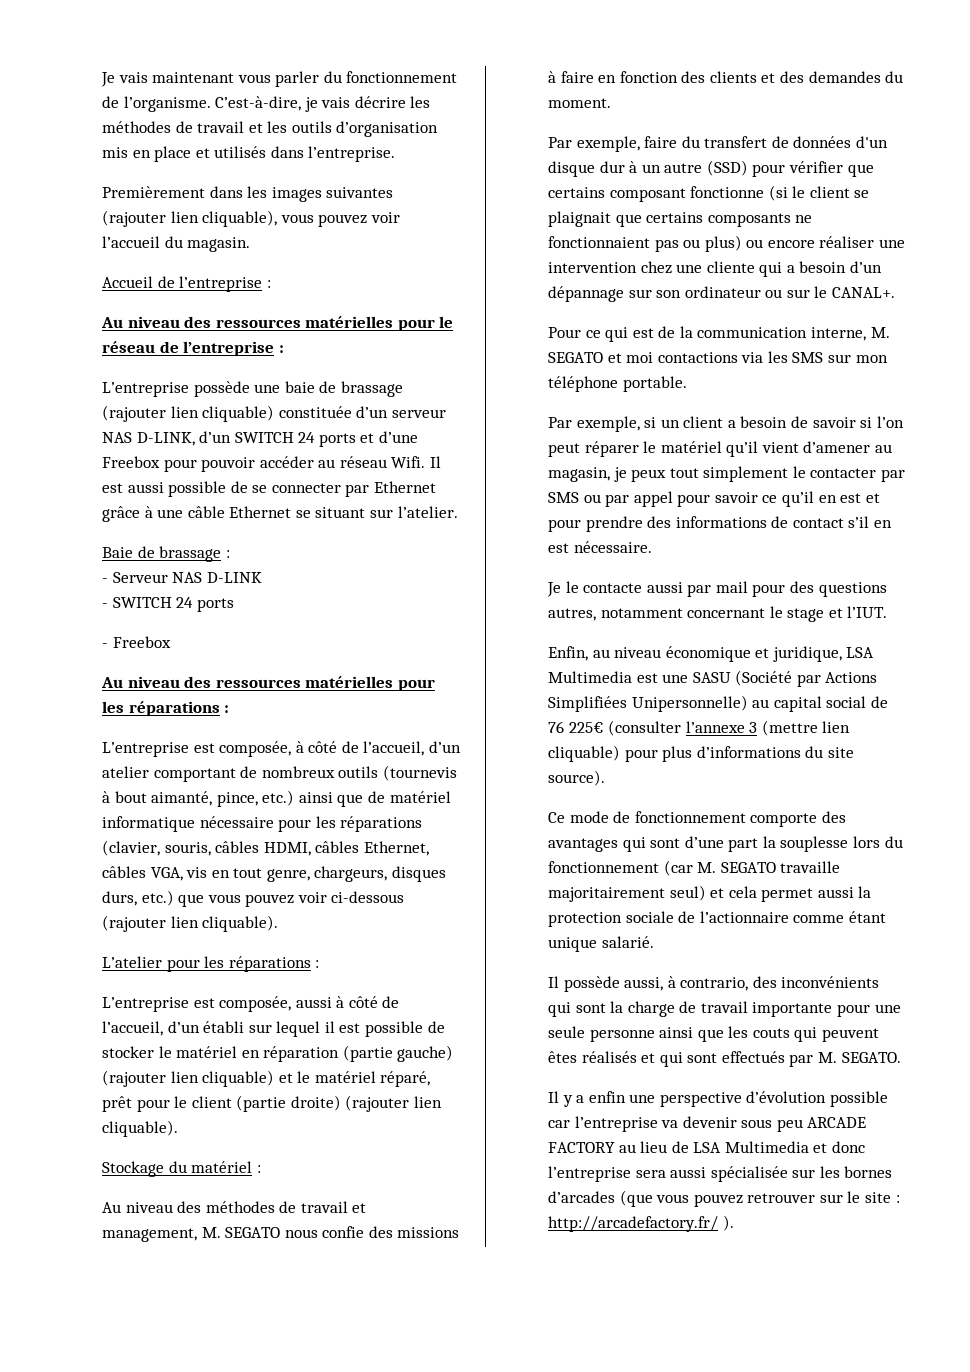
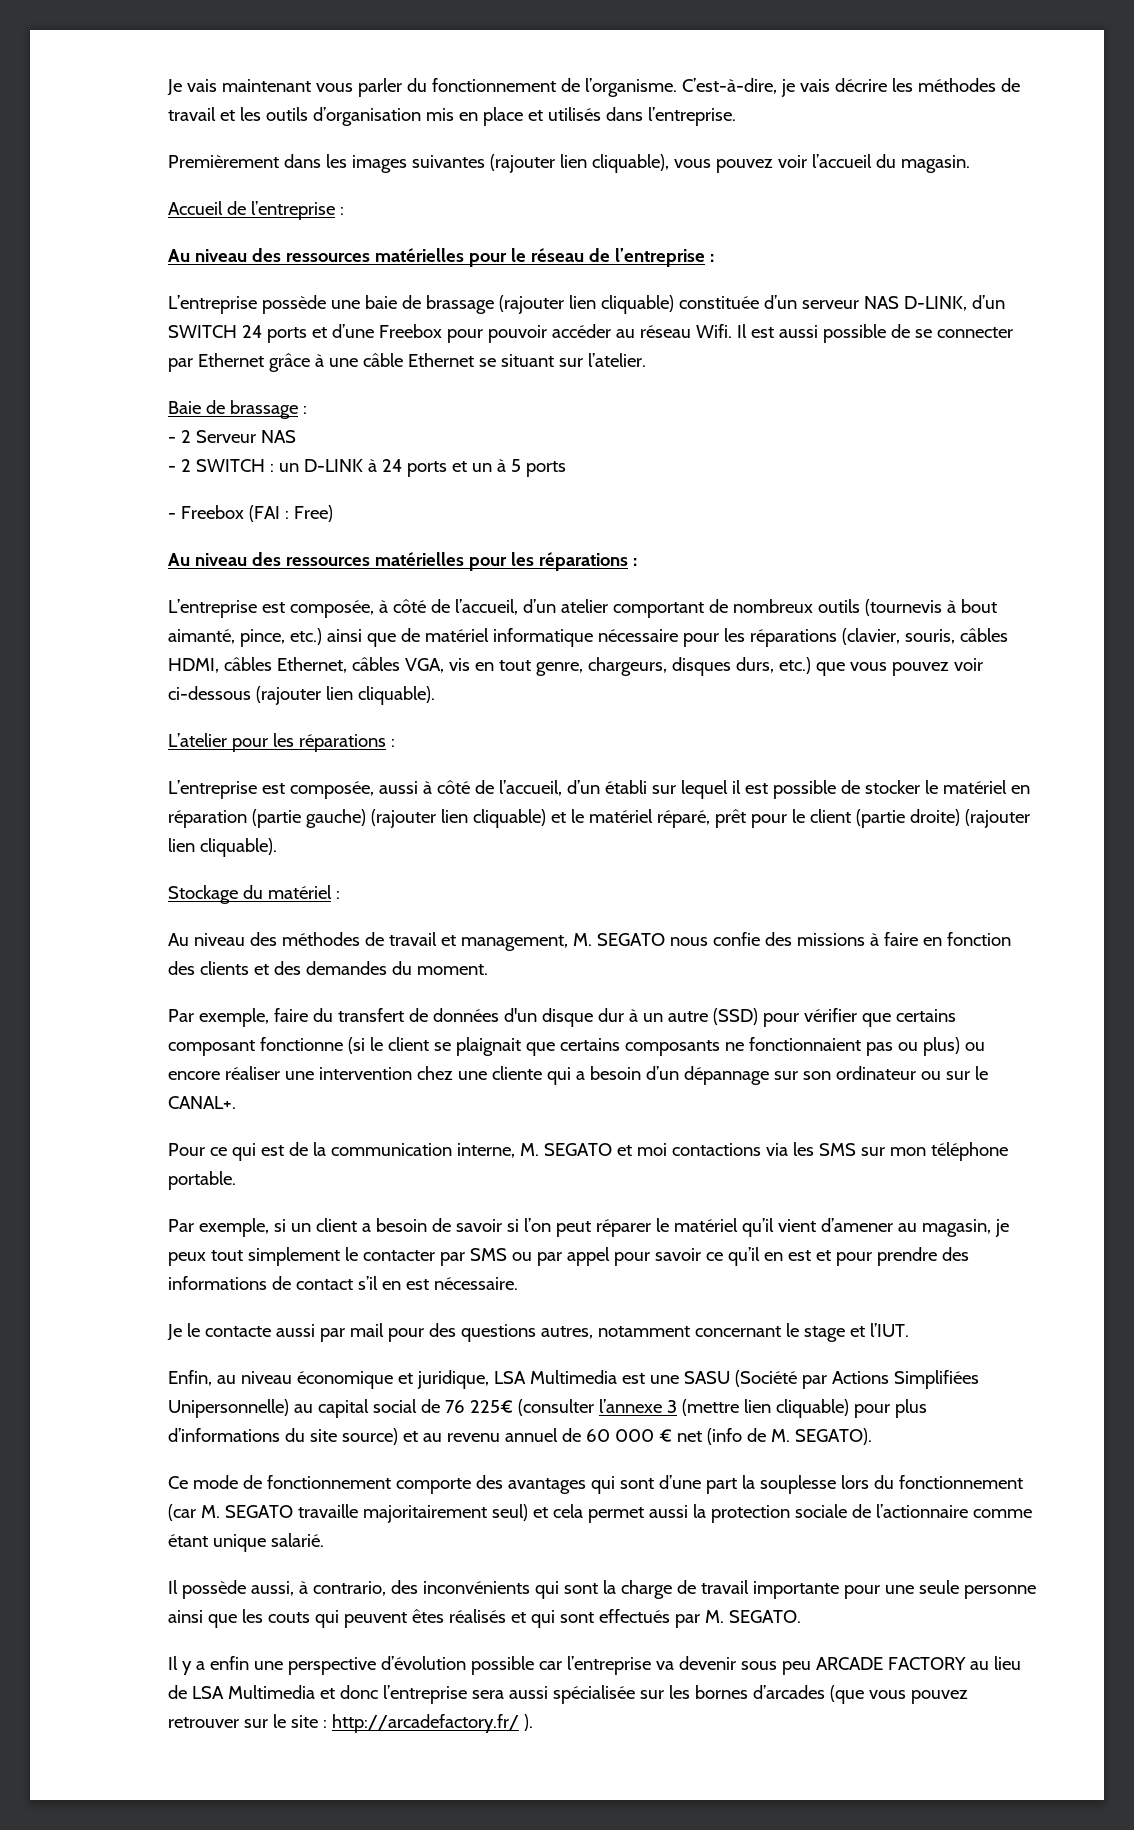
- - Serveur NAS D-LINK
- - SWITCH 24 ports
+ - 2 Serveur NAS
+ - 2 SWITCH : un D-LINK à 24 ports et un à 5 ports
- - Freebox
+ - Freebox (FAI : Free)
- Enfin, au niveau économique et juridique, LSA Multimedia est une SASU (Société par Actions Simplifiées Unipersonnelle) au capital social de 76 225€ (consulter l’annexe 3 (mettre lien cliquable) pour plus d’informations du site source).
+ Enfin, au niveau économique et juridique, LSA Multimedia est une SASU (Société par Actions Simplifiées Unipersonnelle) au capital social de 76 225€ (consulter l’annexe 3 (mettre lien cliquable) pour plus d’informations du site source) et au revenu annuel de 60 000 € net (info de M. SEGATO).

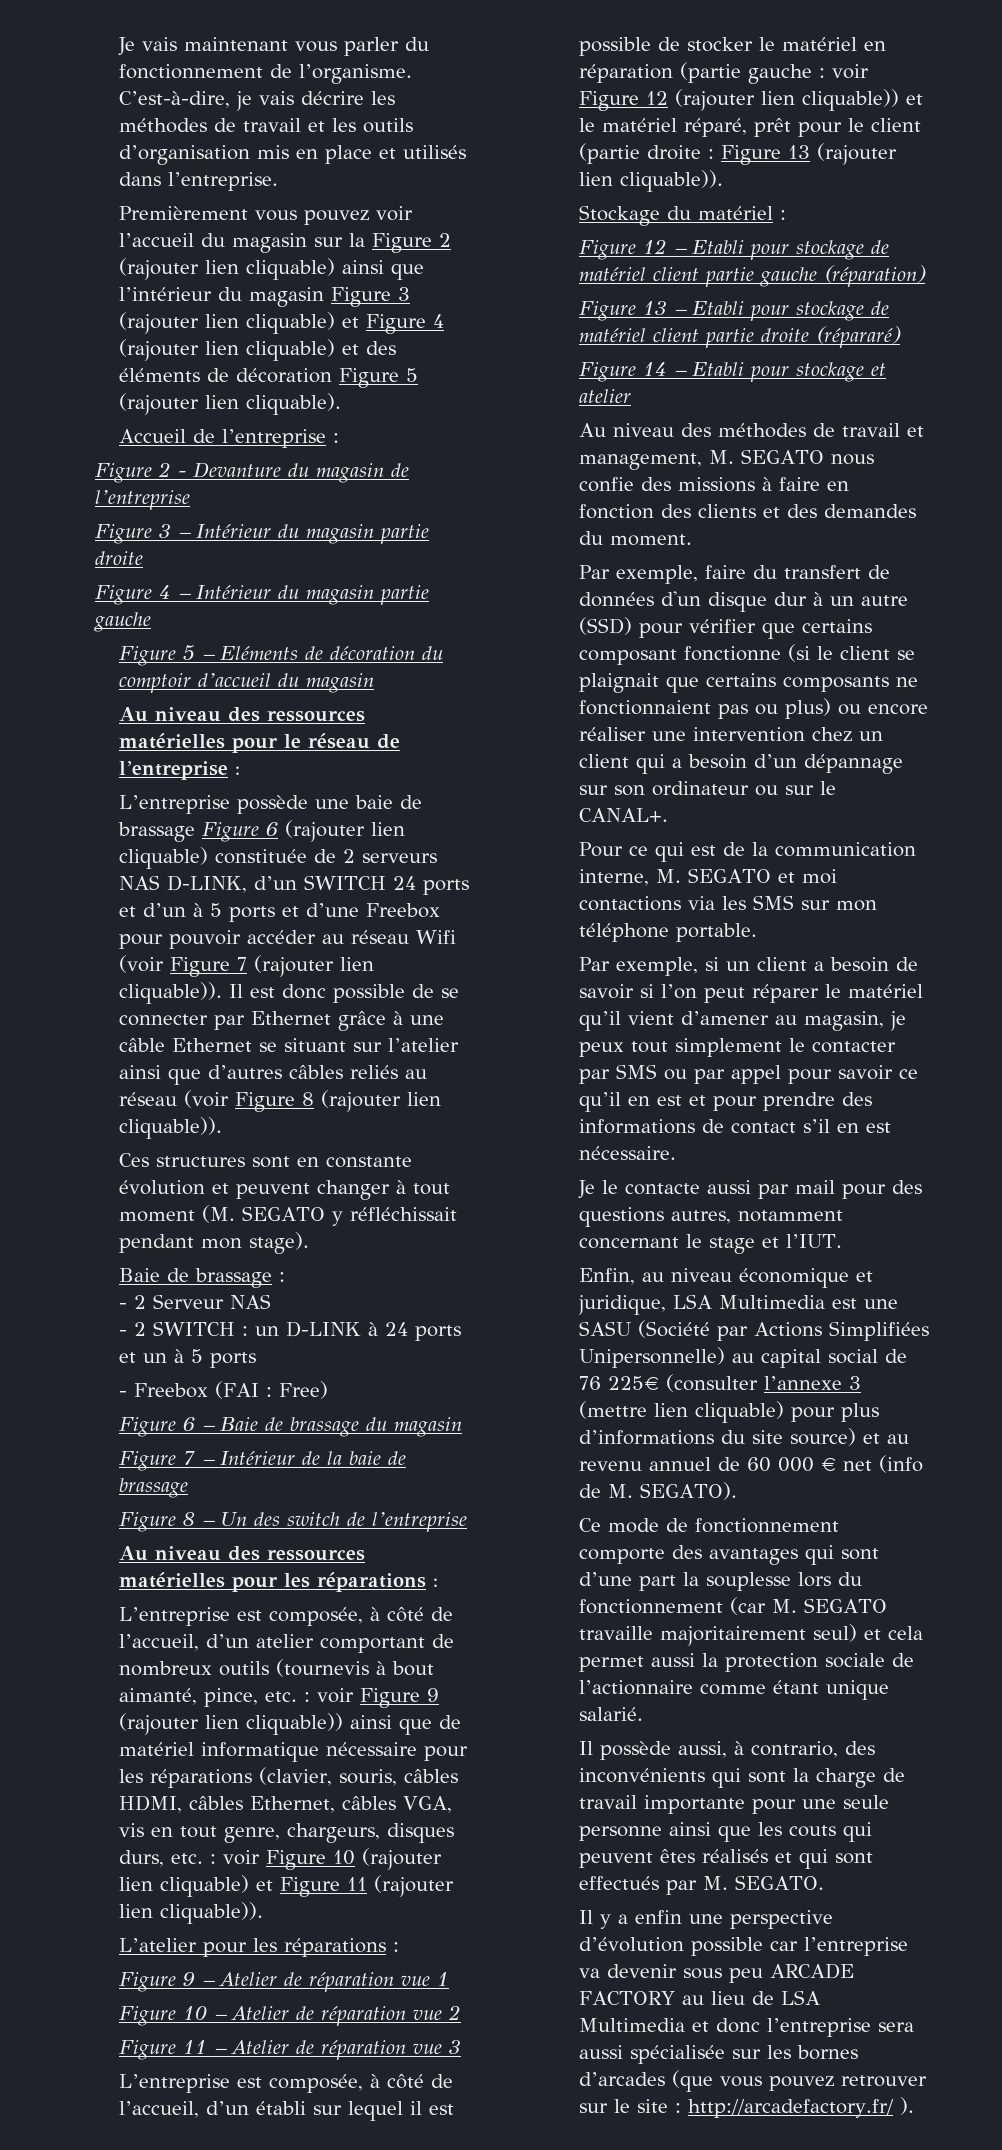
- Premièrement dans les images suivantes (rajouter lien cliquable), vous pouvez voir l’accueil du magasin.
+ Premièrement vous pouvez voir l’accueil du magasin sur la Figure 2 (rajouter lien cliquable) ainsi que l’intérieur du magasin Figure 3 (rajouter lien cliquable) et Figure 4 (rajouter lien cliquable) et des éléments de décoration Figure 5 (rajouter lien cliquable).
  Accueil de l’entreprise :
+ Figure 2 - Devanture du magasin de l’entreprise
+ Figure 3 – Intérieur du magasin partie droite
+ Figure 4 – Intérieur du magasin partie gauche
+ Figure 5 – Eléments de décoration du comptoir d’accueil du magasin
- L’entreprise possède une baie de brassage (rajouter lien cliquable) constituée d’un serveur NAS D-LINK, d’un SWITCH 24 ports et d’une Freebox pour pouvoir accéder au réseau Wifi.
+ L’entreprise possède une baie de brassage Figure 6 (rajouter lien cliquable) constituée de 2 serveurs NAS D-LINK, d’un SWITCH 24 ports et d’un à 5 ports et d’une Freebox pour pouvoir accéder au réseau Wifi (voir Figure 7 (rajouter lien cliquable)).
- Il est aussi possible de se connecter par Ethernet grâce à une câble Ethernet se situant sur l’atelier.
+ Il est donc possible de se connecter par Ethernet grâce à une câble Ethernet se situant sur l’atelier ainsi que d’autres câbles reliés au réseau (voir Figure 8 (rajouter lien cliquable)).
+ Ces structures sont en constante évolution et peuvent changer à tout moment (M. SEGATO y réfléchissait pendant mon stage).
+ Figure 6 – Baie de brassage du magasin
+ Figure 7 – Intérieur de la baie de brassage
+ Figure 8 – Un des switch de l’entreprise
- L’entreprise est composée, à côté de l’accueil, d’un atelier comportant de nombreux outils (tournevis à bout aimanté, pince, etc.) ainsi que de matériel informatique nécessaire pour les réparations (clavier, souris, câbles HDMI, câbles Ethernet, câbles VGA, vis en tout genre, chargeurs, disques durs, etc.) que vous pouvez voir ci-dessous (rajouter lien cliquable).
+ L’entreprise est composée, à côté de l’accueil, d’un atelier comportant de nombreux outils (tournevis à bout aimanté, pince, etc. : voir Figure 9 (rajouter lien cliquable)) ainsi que de matériel informatique nécessaire pour les réparations (clavier, souris, câbles HDMI, câbles Ethernet, câbles VGA, vis en tout genre, chargeurs, disques durs, etc. : voir Figure 10 (rajouter lien cliquable) et Figure 11 (rajouter lien cliquable)).
- L’entreprise est composée, aussi à côté de l’accueil, d’un établi sur lequel il est possible de stocker le matériel en réparation (partie gauche) (rajouter lien cliquable) et le matériel réparé, prêt pour le client (partie droite) (rajouter lien cliquable).
+ Figure 9 – Atelier de réparation vue 1
+ Figure 10 – Atelier de réparation vue 2
+ Figure 11 – Atelier de réparation vue 3
+ L’entreprise est composée, à côté de l’accueil, d’un établi sur lequel il est possible de stocker le matériel en réparation (partie gauche : voir Figure 12 (rajouter lien cliquable)) et le matériel réparé, prêt pour le client (partie droite : Figure 13 (rajouter lien cliquable)).
+ Figure 12 – Etabli pour stockage de matériel client partie gauche (réparation)
+ Figure 13 – Etabli pour stockage de matériel client partie droite (répararé)
+ Figure 14 – Etabli pour stockage et atelier
- Par exemple, faire du transfert de données d'un disque dur à un autre (SSD) pour vérifier que certains composant fonctionne (si le client se plaignait que certains composants ne fonctionnaient pas ou plus) ou encore réaliser une intervention chez une cliente qui a besoin d’un dépannage sur son ordinateur ou sur le CANAL+.
+ Par exemple, faire du transfert de données d'un disque dur à un autre (SSD) pour vérifier que certains composant fonctionne (si le client se plaignait que certains composants ne fonctionnaient pas ou plus) ou encore réaliser une intervention chez un client qui a besoin d’un dépannage sur son ordinateur ou sur le CANAL+.

